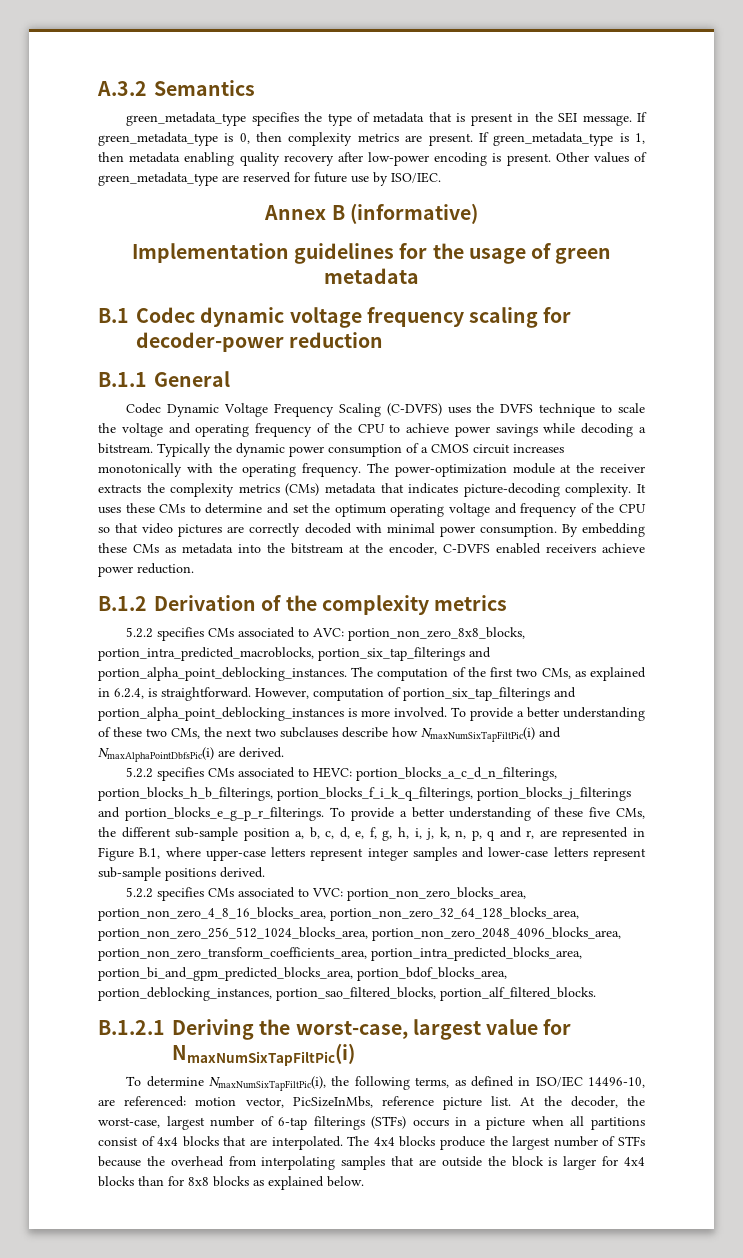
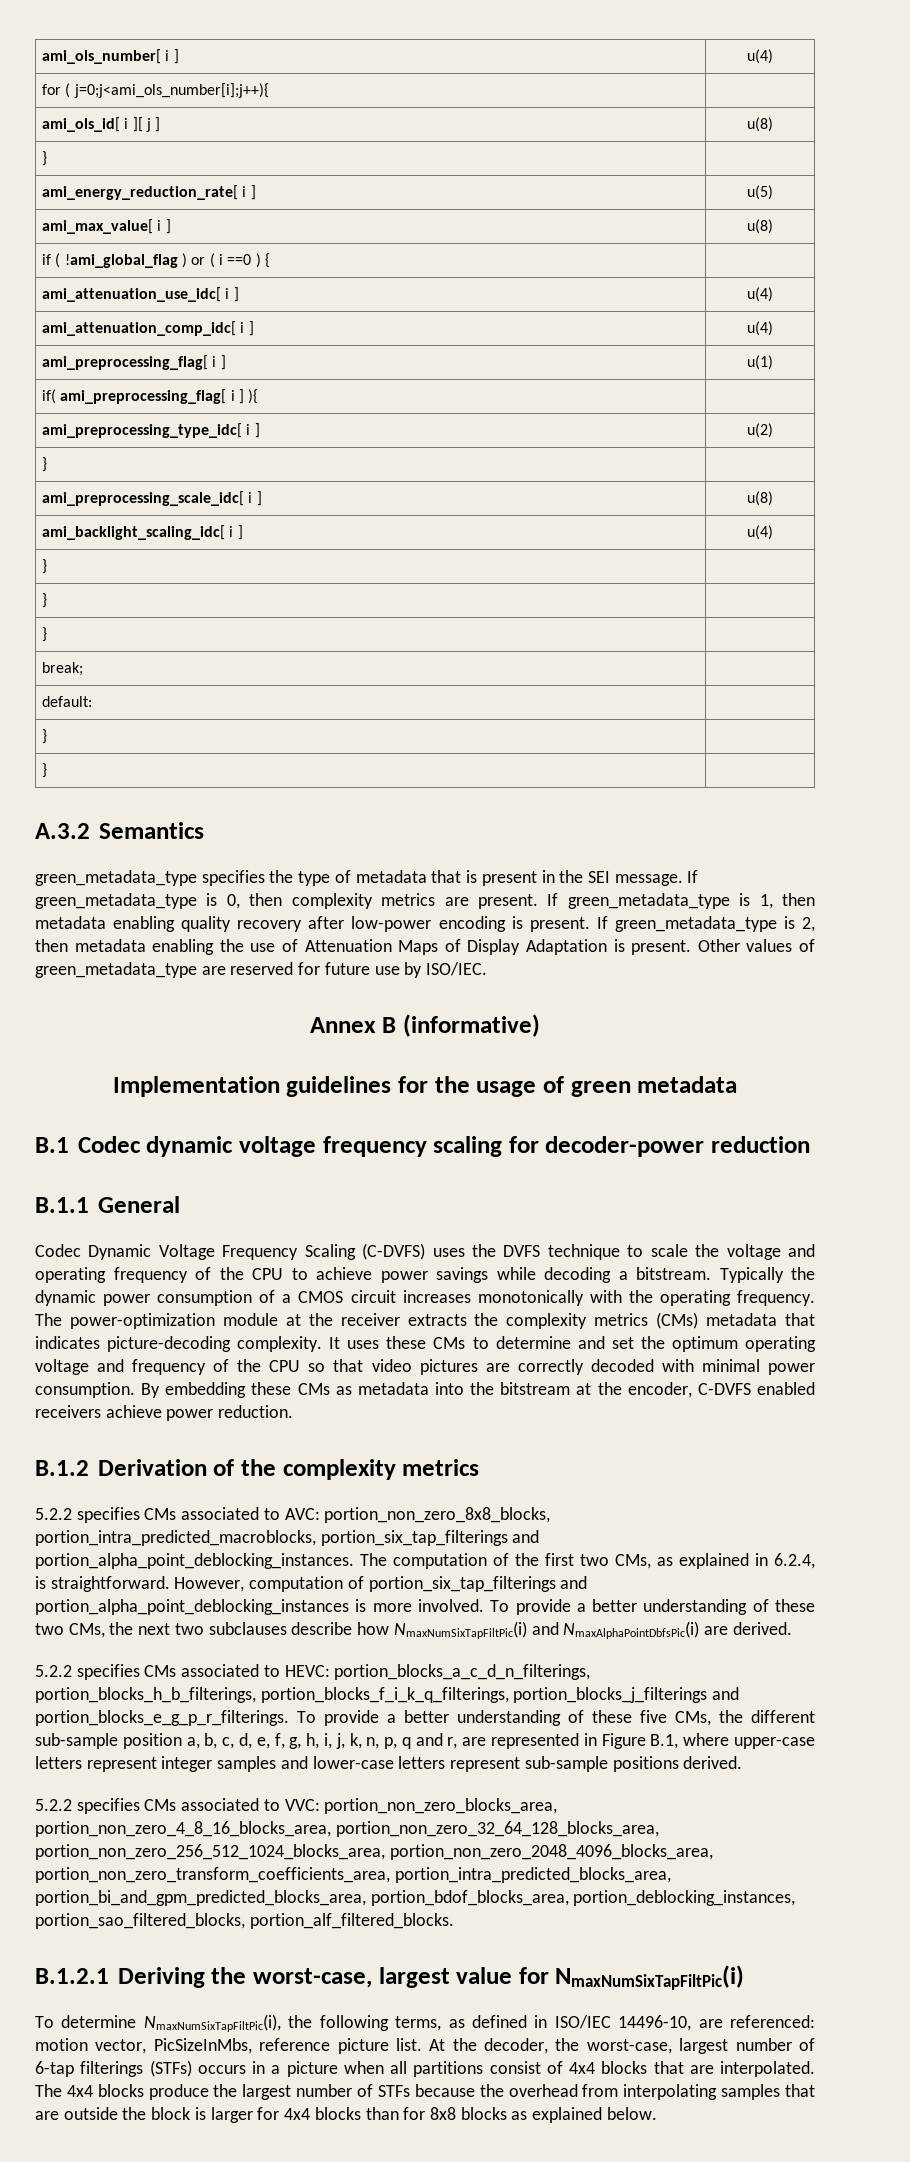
+ ami_ols_number[ i ] | u(4)
+ for ( j=0;j<ami_ols_number[i];j++){ |
+ ami_ols_id[ i ][ j ] | u(8)
+ } |
+ ami_energy_reduction_rate[ i ] | u(5)
+ ami_max_value[ i ] | u(8)
+ if ( !ami_global_flag ) or ( i ==0 ) { |
+ ami_attenuation_use_idc[ i ] | u(4)
+ ami_attenuation_comp_idc[ i ] | u(4)
+ ami_preprocessing_flag[ i ] | u(1)
+ if( ami_preprocessing_flag[ i ] ){ |
+ ami_preprocessing_type_idc[ i ] | u(2)
+ } |
+ ami_preprocessing_scale_idc[ i ] | u(8)
+ ami_backlight_scaling_idc[ i ] | u(4)
+ } |
+ } |
+ } |
+ break; |
+ default: |
+ } |
+ } |
+ If green_metadata_type is 2, then metadata enabling the use of Attenuation Maps of Display Adaptation is present.

